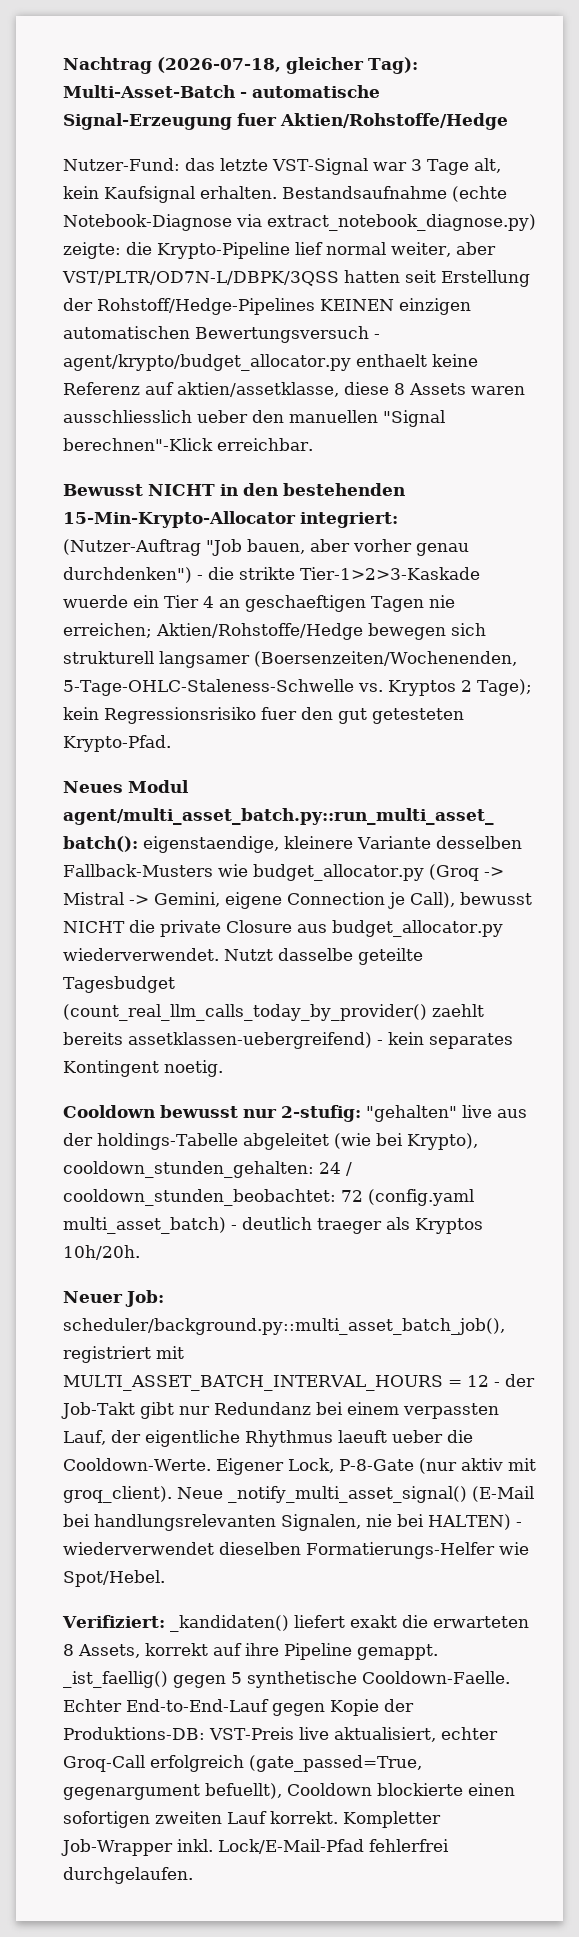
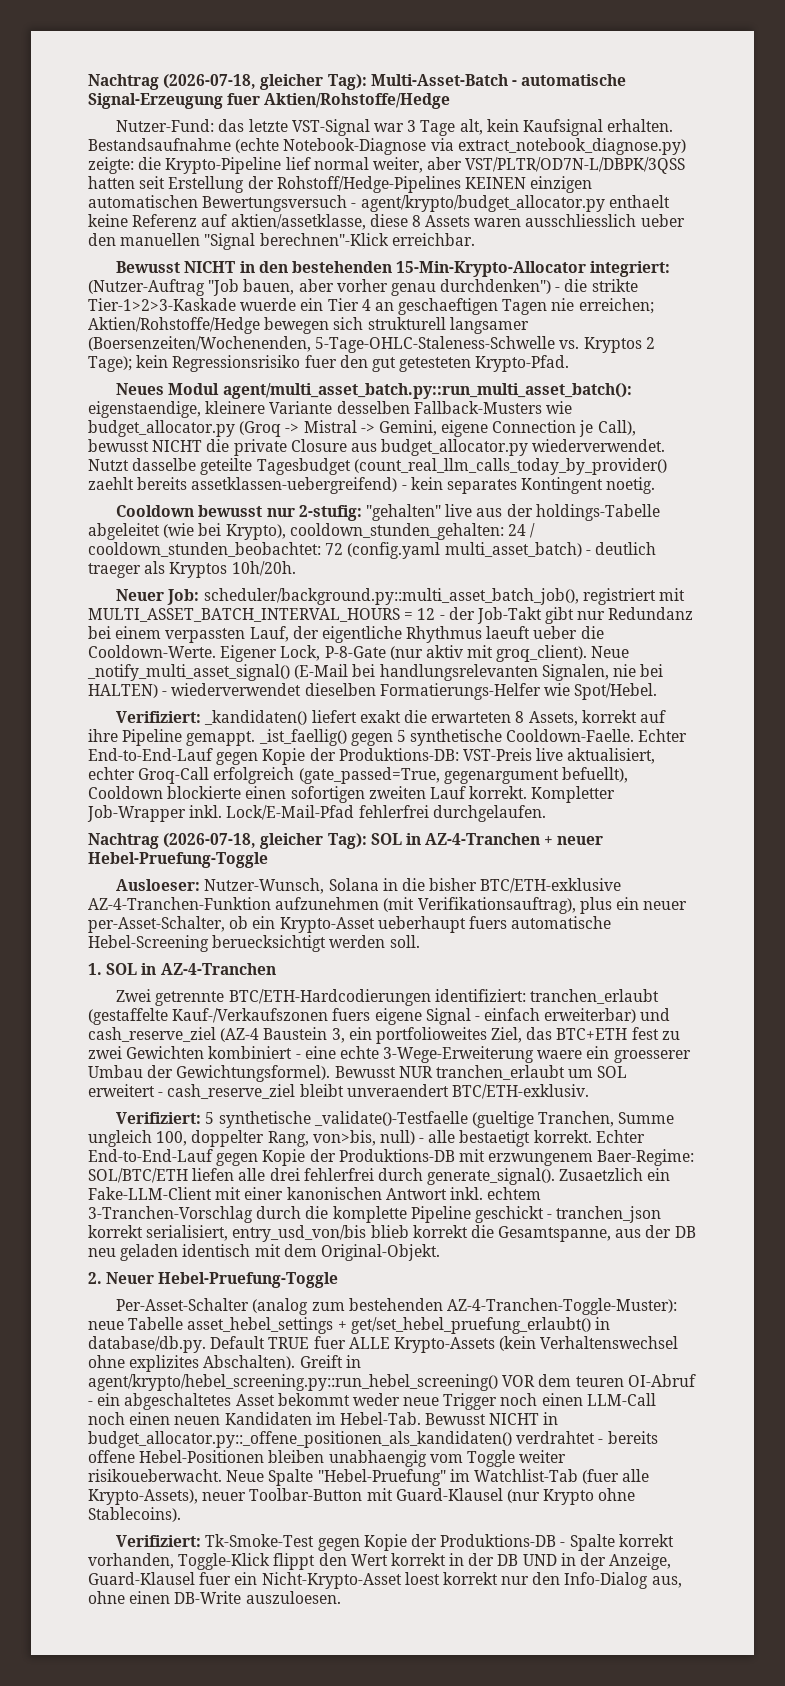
+ Nachtrag (2026-07-18, gleicher Tag): SOL in AZ-4-Tranchen + neuer Hebel-Pruefung-Toggle
+ Ausloeser: Nutzer-Wunsch, Solana in die bisher BTC/ETH-exklusive AZ-4-Tranchen-Funktion aufzunehmen (mit Verifikationsauftrag), plus ein neuer per-Asset-Schalter, ob ein Krypto-Asset ueberhaupt fuers automatische Hebel-Screening beruecksichtigt werden soll.
+ 1. SOL in AZ-4-Tranchen
+ Zwei getrennte BTC/ETH-Hardcodierungen identifiziert: tranchen_erlaubt (gestaffelte Kauf-/Verkaufszonen fuers eigene Signal - einfach erweiterbar) und cash_reserve_ziel (AZ-4 Baustein 3, ein portfolioweites Ziel, das BTC+ETH fest zu zwei Gewichten kombiniert - eine echte 3-Wege-Erweiterung waere ein groesserer Umbau der Gewichtungsformel). Bewusst NUR tranchen_erlaubt um SOL erweitert - cash_reserve_ziel bleibt unveraendert BTC/ETH-exklusiv.
+ Verifiziert: 5 synthetische _validate()-Testfaelle (gueltige Tranchen, Summe ungleich 100, doppelter Rang, von>bis, null) - alle bestaetigt korrekt. Echter End-to-End-Lauf gegen Kopie der Produktions-DB mit erzwungenem Baer-Regime: SOL/BTC/ETH liefen alle drei fehlerfrei durch generate_signal(). Zusaetzlich ein Fake-LLM-Client mit einer kanonischen Antwort inkl. echtem 3-Tranchen-Vorschlag durch die komplette Pipeline geschickt - tranchen_json korrekt serialisiert, entry_usd_von/bis blieb korrekt die Gesamtspanne, aus der DB neu geladen identisch mit dem Original-Objekt.
+ 2. Neuer Hebel-Pruefung-Toggle
+ Per-Asset-Schalter (analog zum bestehenden AZ-4-Tranchen-Toggle-Muster): neue Tabelle asset_hebel_settings + get/set_hebel_pruefung_erlaubt() in database/db.py. Default TRUE fuer ALLE Krypto-Assets (kein Verhaltenswechsel ohne explizites Abschalten). Greift in agent/krypto/hebel_screening.py::run_hebel_screening() VOR dem teuren OI-Abruf - ein abgeschaltetes Asset bekommt weder neue Trigger noch einen LLM-Call noch einen neuen Kandidaten im Hebel-Tab. Bewusst NICHT in budget_allocator.py::_offene_positionen_als_kandidaten() verdrahtet - bereits offene Hebel-Positionen bleiben unabhaengig vom Toggle weiter risikoueberwacht. Neue Spalte "Hebel-Pruefung" im Watchlist-Tab (fuer alle Krypto-Assets), neuer Toolbar-Button mit Guard-Klausel (nur Krypto ohne Stablecoins).
+ Verifiziert: Tk-Smoke-Test gegen Kopie der Produktions-DB - Spalte korrekt vorhanden, Toggle-Klick flippt den Wert korrekt in der DB UND in der Anzeige, Guard-Klausel fuer ein Nicht-Krypto-Asset loest korrekt nur den Info-Dialog aus, ohne einen DB-Write auszuloesen.

